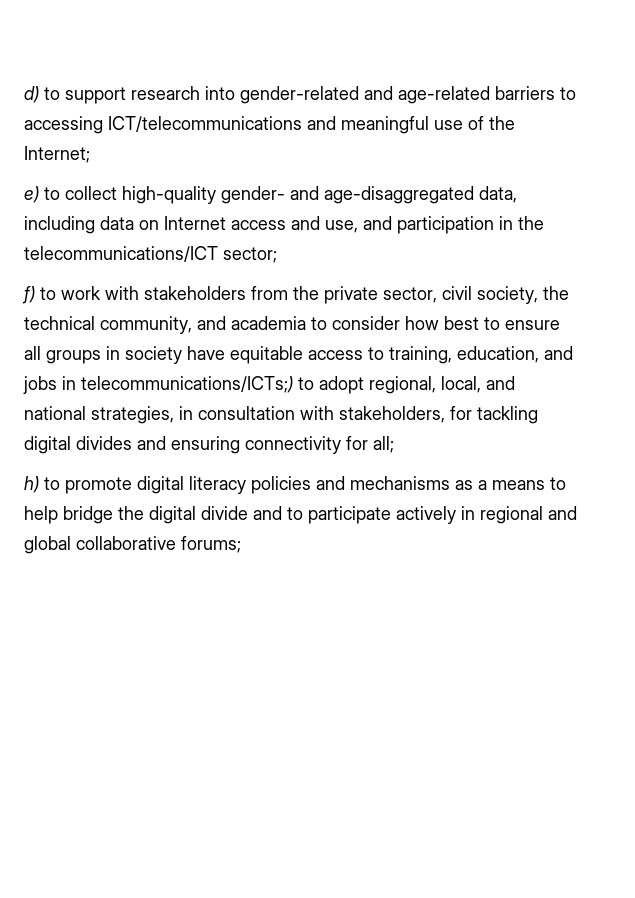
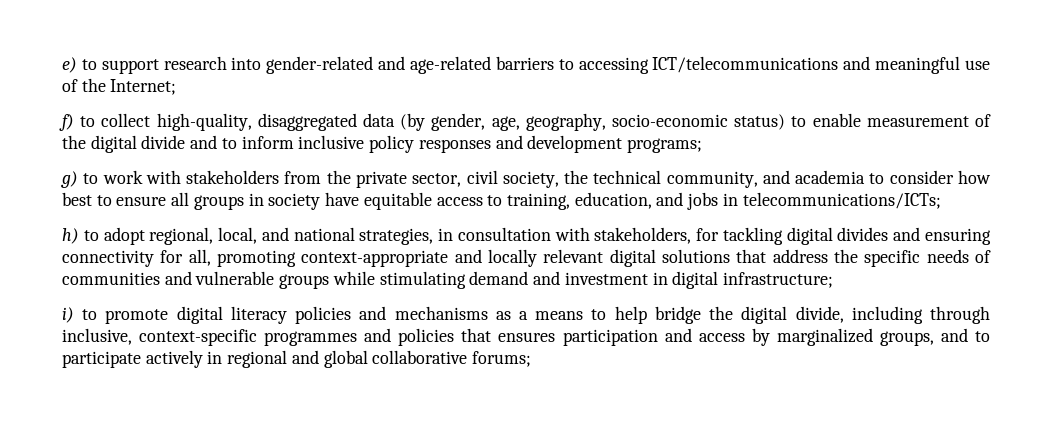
- d) to support research into gender-related and age-related barriers to accessing ICT/telecommunications and meaningful use of the Internet;
+ e) to support research into gender-related and age-related barriers to accessing ICT/telecommunications and meaningful use of the Internet;
- e) to collect high-quality gender- and age-disaggregated data, including data on Internet access and use, and participation in the telecommunications/ICT sector;
- f) to work with stakeholders from the private sector, civil society, the technical community, and academia to consider how best to ensure all groups in society have equitable access to training, education, and jobs in telecommunications/ICTs;) to adopt regional, local, and national strategies, in consultation with stakeholders, for tackling digital divides and ensuring connectivity for all;
- h) to promote digital literacy policies and mechanisms as a means to help bridge the digital divide and to participate actively in regional and global collaborative forums;
+ f) to collect high-quality, disaggregated data (by gender, age, geography, socio-economic status) to enable measurement of the digital divide and to inform inclusive policy responses and development programs;
+ g) to work with stakeholders from the private sector, civil society, the technical community, and academia to consider how best to ensure all groups in society have equitable access to training, education, and jobs in telecommunications/ICTs;
+ h) to adopt regional, local, and national strategies, in consultation with stakeholders, for tackling digital divides and ensuring connectivity for all, promoting context-appropriate and locally relevant digital solutions that address the specific needs of communities and vulnerable groups while stimulating demand and investment in digital infrastructure;
+ i) to promote digital literacy policies and mechanisms as a means to help bridge the digital divide, including through inclusive, context-specific programmes and policies that ensures participation and access by marginalized groups, and to participate actively in regional and global collaborative forums;

